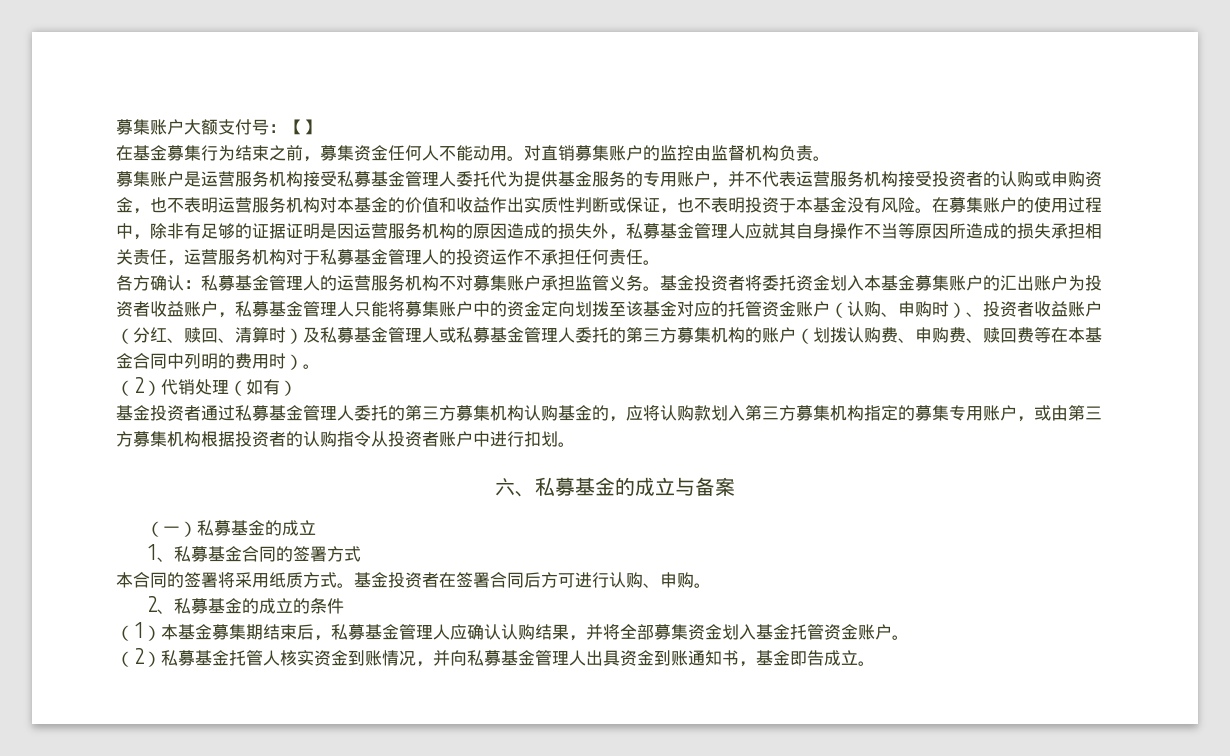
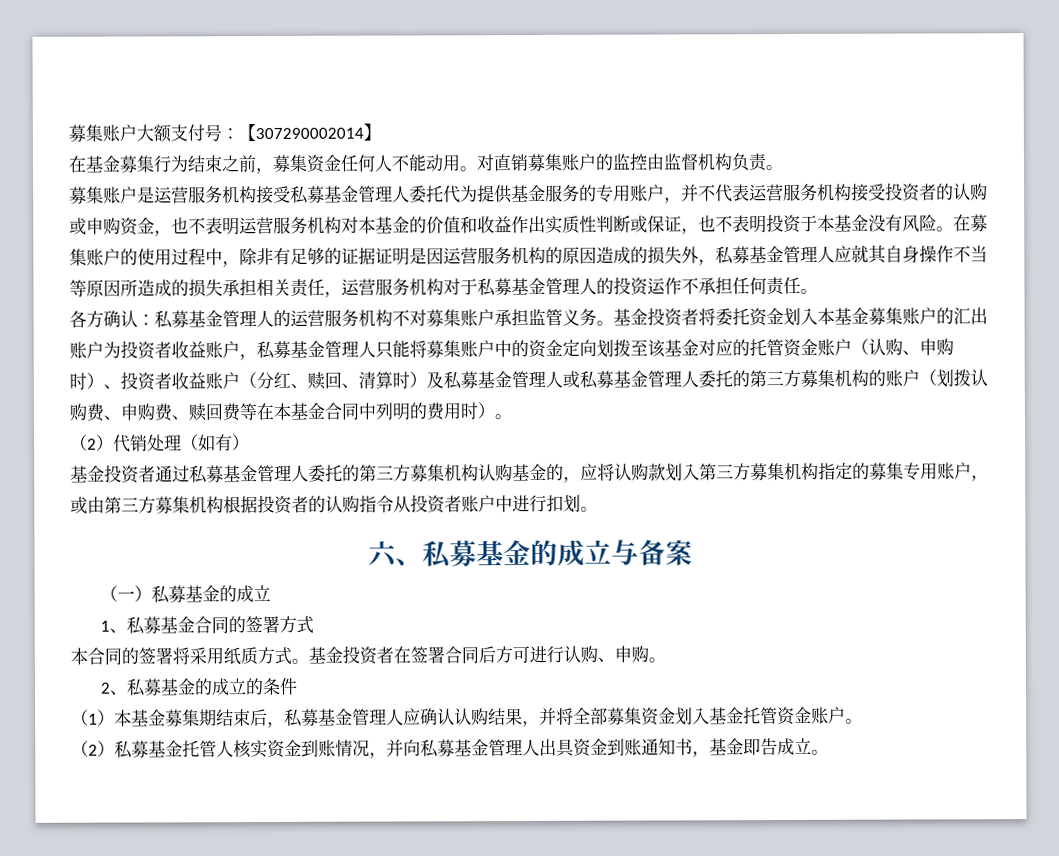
- 募集账户大额支付号：【】
+ 募集账户大额支付号：【307290002014】

